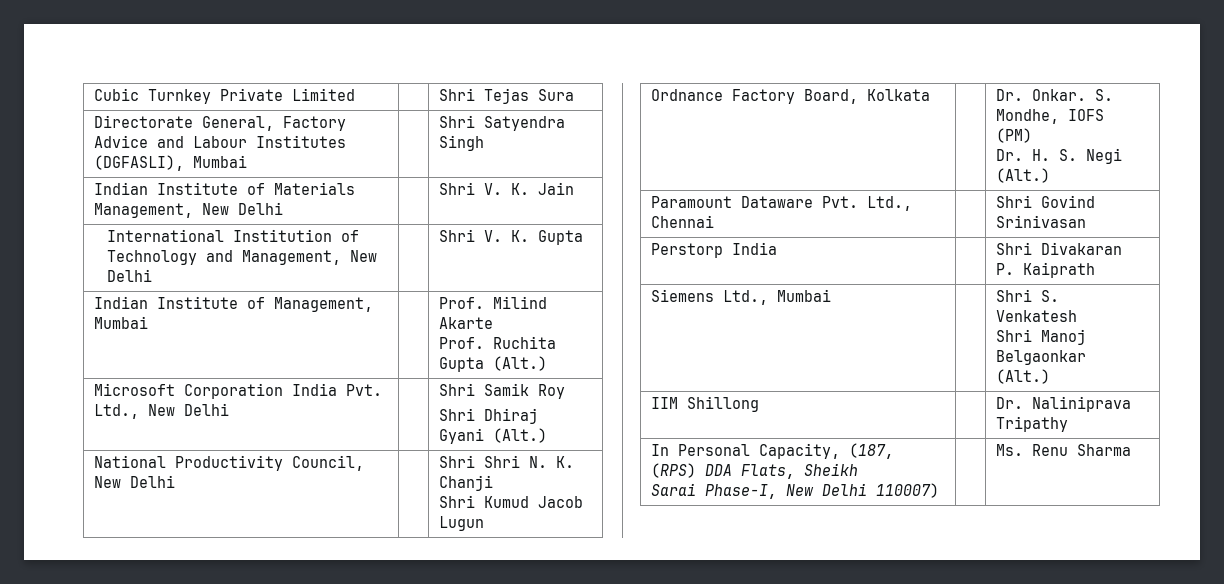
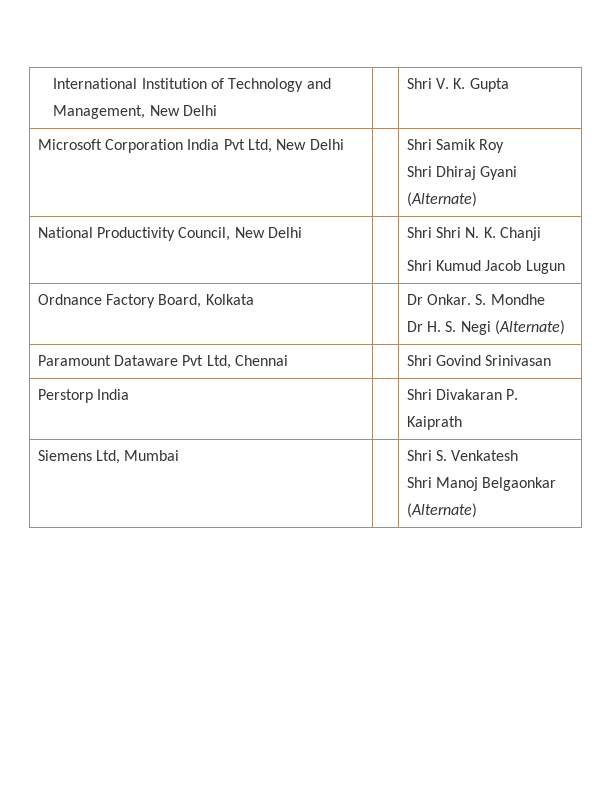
- Cubic Turnkey Private Limited | | Shri Tejas Sura
- Directorate General, Factory Advice and Labour Institutes (DGFASLI), Mumbai | | Shri Satyendra Singh
- Indian Institute of Materials Management, New Delhi | | Shri V. K. Jain
- Indian Institute of Management, Mumbai | | Prof. Milind Akarte
- Prof. Ruchita Gupta (Alt.)
- Microsoft Corporation India Pvt. Ltd., New Delhi | | Shri Samik Roy
- Shri Dhiraj Gyani (Alt.)
+ Microsoft Corporation India Pvt Ltd, New Delhi | | Shri Samik Roy
+ Shri Dhiraj Gyani (Alternate)
- Ordnance Factory Board, Kolkata | | Dr. Onkar. S. Mondhe, IOFS (PM)
- Dr. H. S. Negi (Alt.)
+ Ordnance Factory Board, Kolkata | | Dr Onkar. S. Mondhe
+ Dr H. S. Negi (Alternate)
- Paramount Dataware Pvt. Ltd., Chennai | | Shri Govind Srinivasan
+ Paramount Dataware Pvt Ltd, Chennai | | Shri Govind Srinivasan
- Siemens Ltd., Mumbai | | Shri S. Venkatesh
- Shri Manoj Belgaonkar (Alt.)
- IIM Shillong | | Dr. Naliniprava Tripathy
- In Personal Capacity, (187, (RPS) DDA Flats, Sheikh
- Sarai Phase-I, New Delhi 110007) | | Ms. Renu Sharma
+ Siemens Ltd, Mumbai | | Shri S. Venkatesh
+ Shri Manoj Belgaonkar (Alternate)

